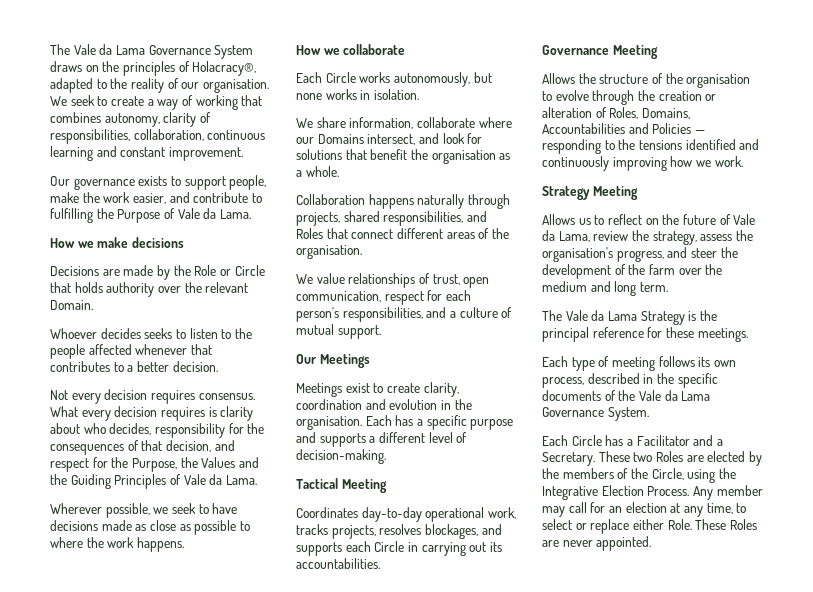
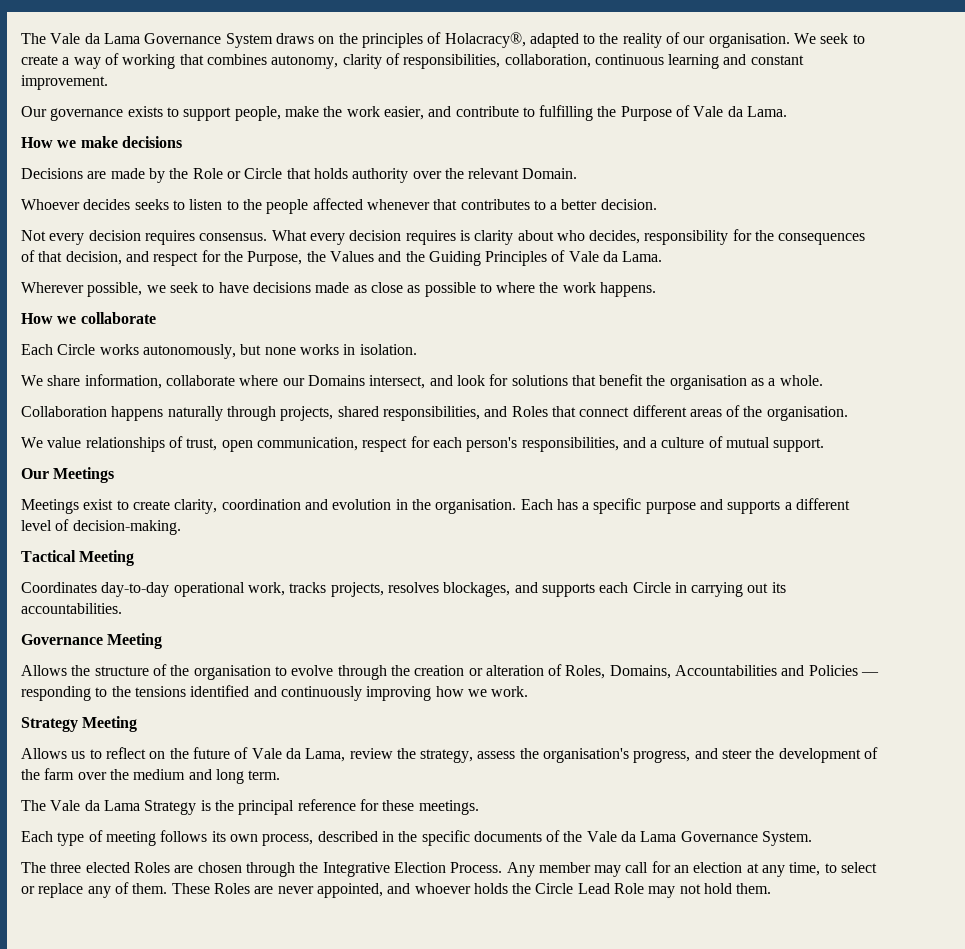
- Each Circle has a Facilitator and a Secretary. These two Roles are elected by the members of the Circle, using the Integrative Election Process.
+ The three elected Roles are chosen through the Integrative Election Process.
- Any member may call for an election at any time, to select or replace either Role.
+ Any member may call for an election at any time, to select or replace any of them.
- These Roles are never appointed.
+ These Roles are never appointed, and whoever holds the Circle Lead Role may not hold them.

